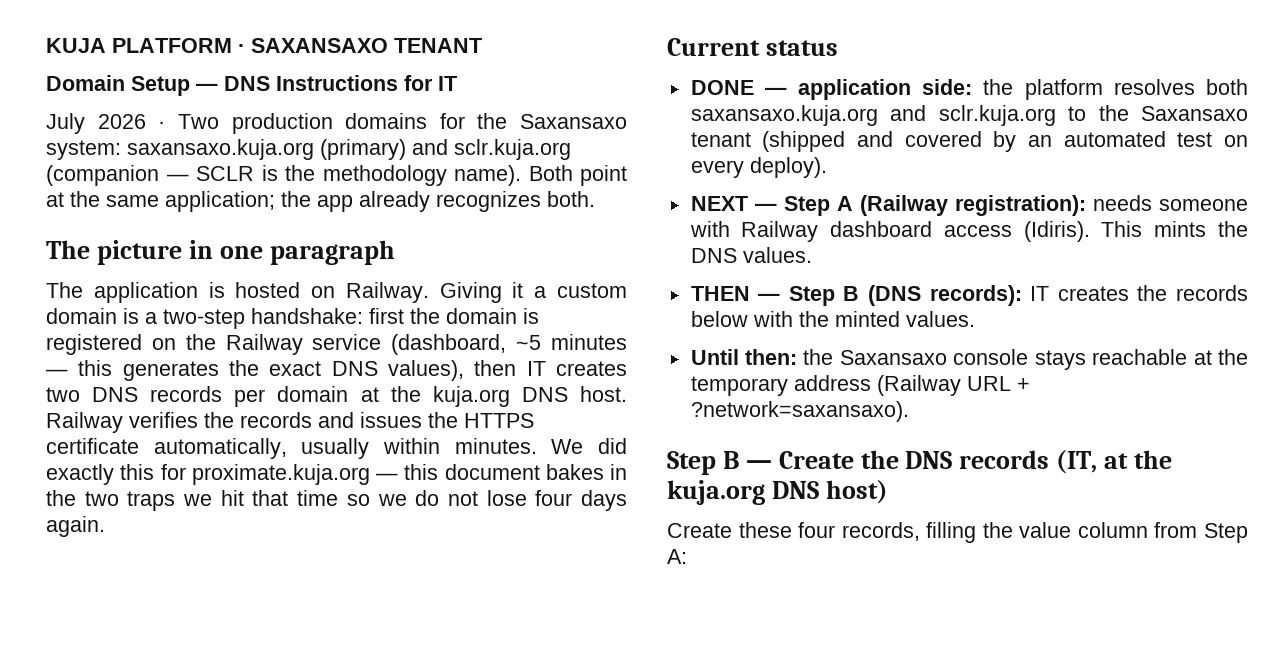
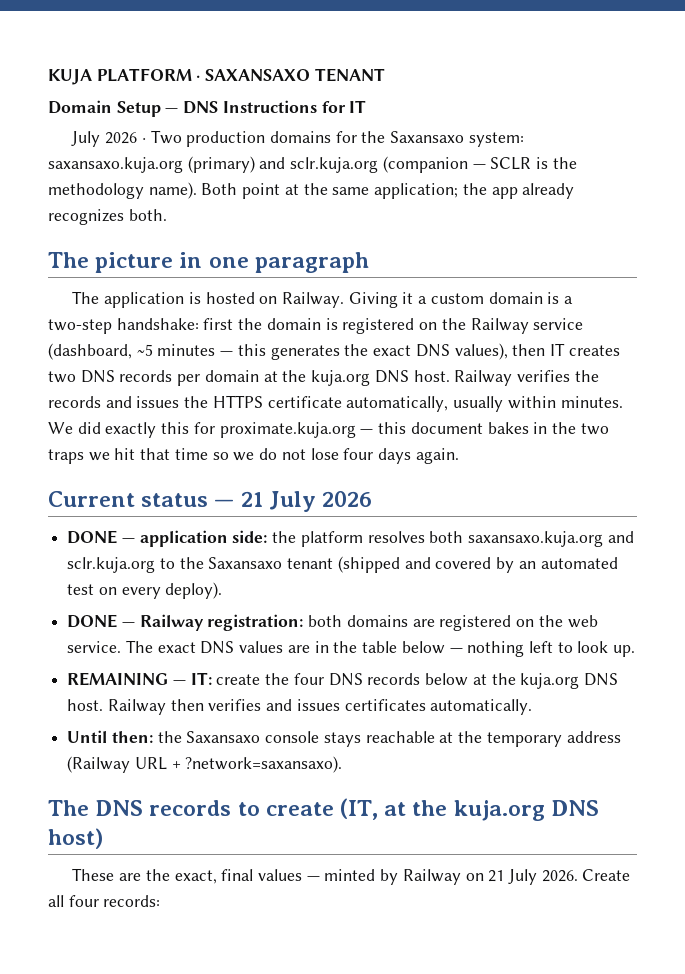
- Current status
+ Current status — 21 July 2026
- NEXT — Step A (Railway registration): needs someone with Railway dashboard access (Idiris). This mints the DNS values.
- THEN — Step B (DNS records): IT creates the records below with the minted values.
+ DONE — Railway registration: both domains are registered on the web service. The exact DNS values are in the table below — nothing left to look up.
+ REMAINING — IT: create the four DNS records below at the kuja.org DNS host. Railway then verifies and issues certificates automatically.
- Step B — Create the DNS records (IT, at the kuja.org DNS host)
+ The DNS records to create (IT, at the kuja.org DNS host)
- Create these four records, filling the value column from Step A:
+ These are the exact, final values — minted by Railway on 21 July 2026. Create all four records:

